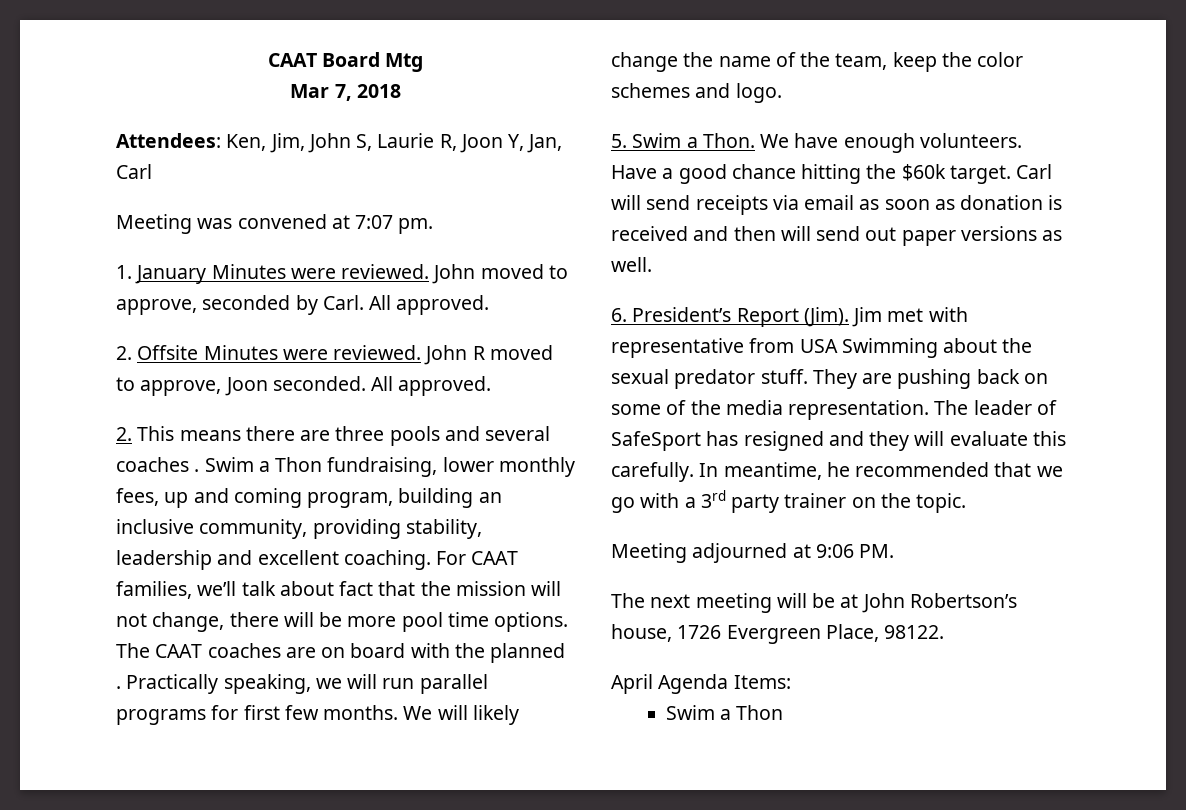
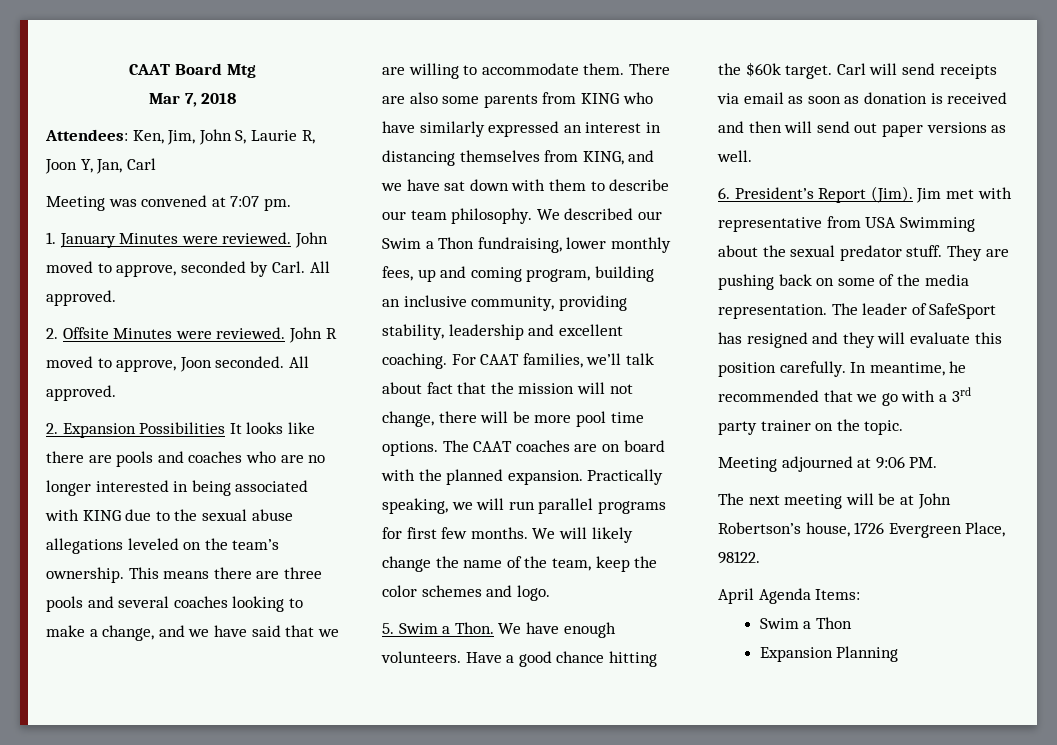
- 2. This means there are three pools and several coaches . Swim a Thon fundraising, lower monthly fees, up and coming program, building an inclusive community, providing stability, leadership and excellent coaching.
+ 2. Expansion Possibilities It looks like there are pools and coaches who are no longer interested in being associated with KING due to the sexual abuse allegations leveled on the team’s ownership. This means there are three pools and several coaches looking to make a change, and we have said that we are willing to accommodate them. There are also some parents from KING who have similarly expressed an interest in distancing themselves from KING, and we have sat down with them to describe our team philosophy. We described our Swim a Thon fundraising, lower monthly fees, up and coming program, building an inclusive community, providing stability, leadership and excellent coaching.
- The CAAT coaches are on board with the planned .
+ The CAAT coaches are on board with the planned expansion.
- The leader of SafeSport has resigned and they will evaluate this carefully.
+ The leader of SafeSport has resigned and they will evaluate this position carefully.
+ Expansion Planning

